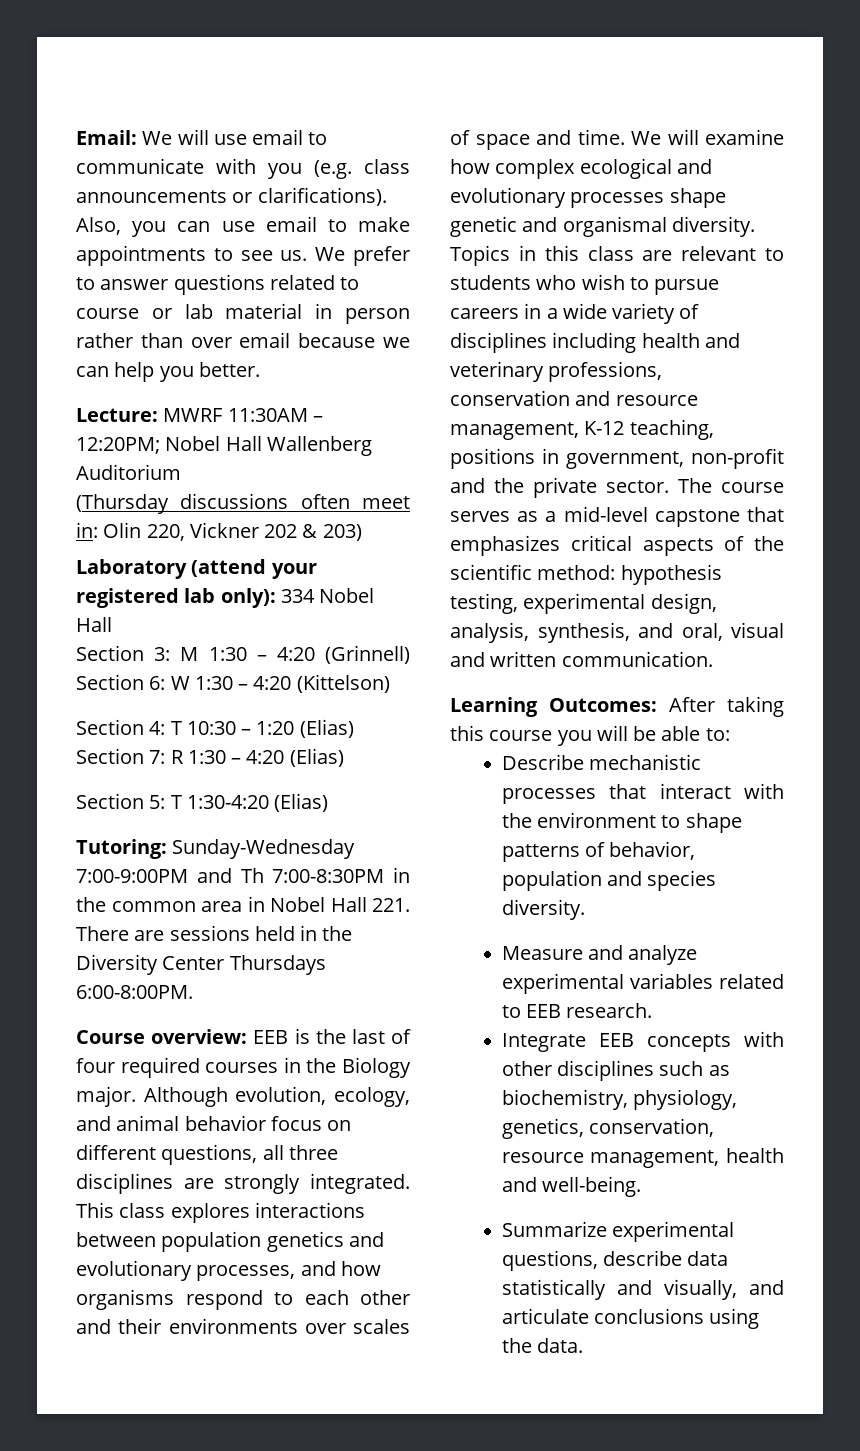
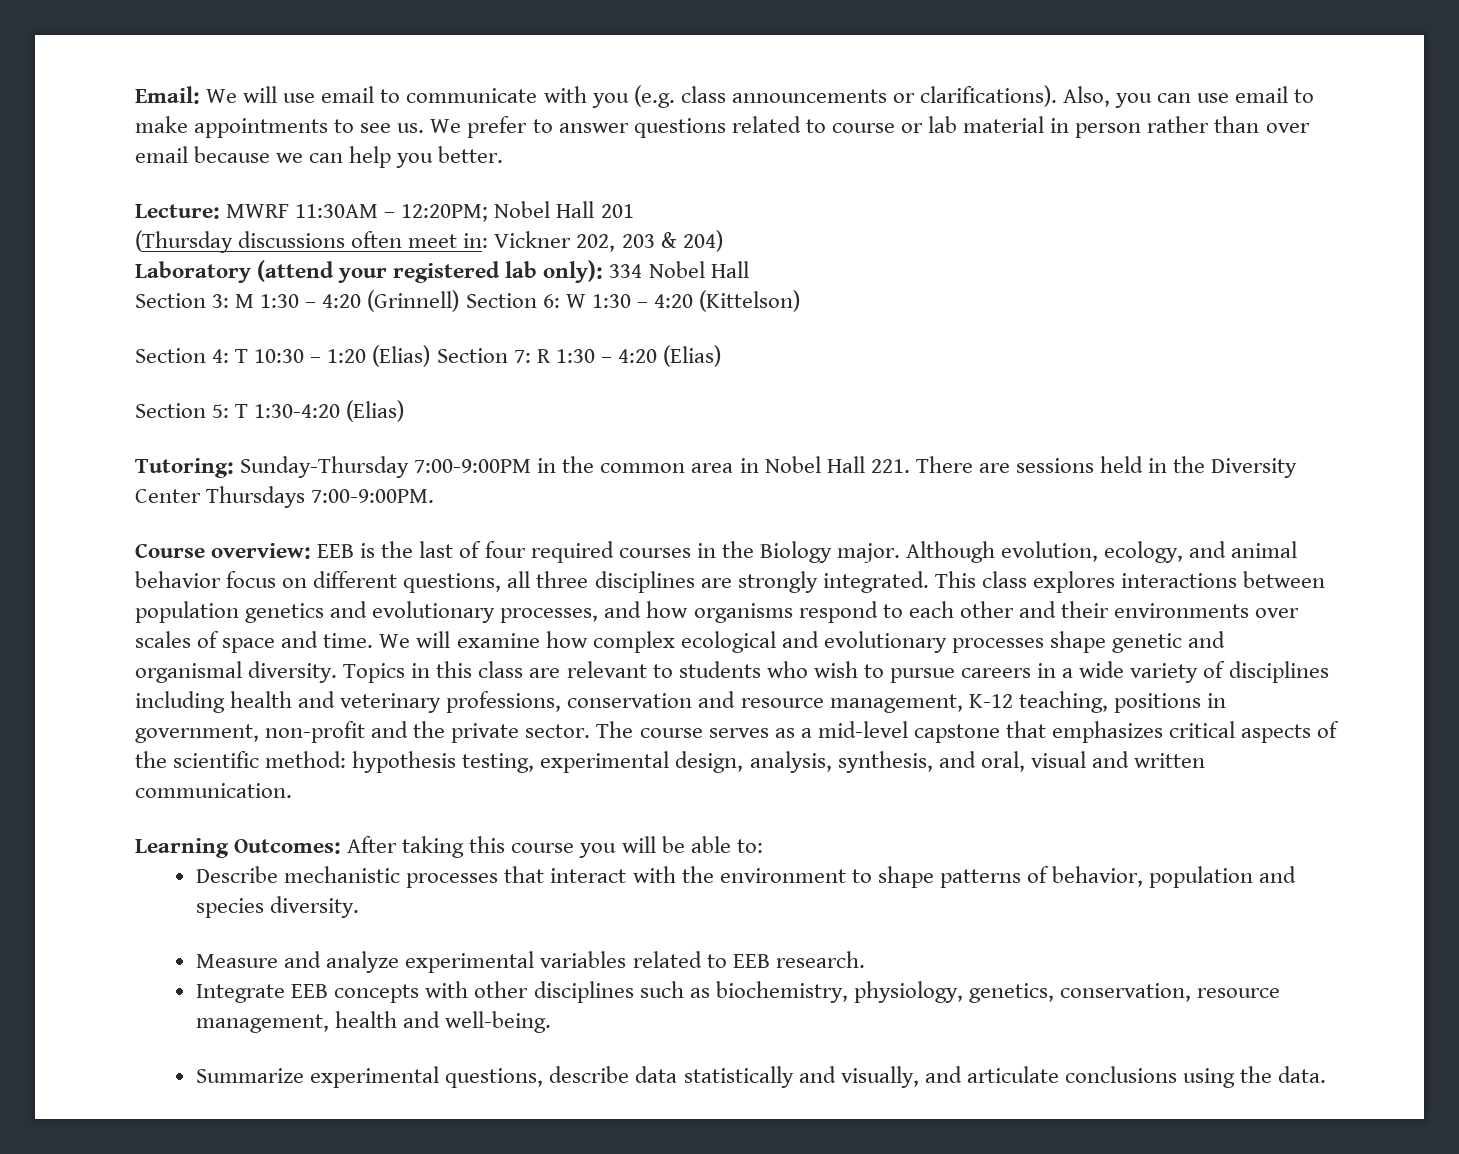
- Lecture: MWRF 11:30AM – 12:20PM; Nobel Hall Wallenberg Auditorium
+ Lecture: MWRF 11:30AM – 12:20PM; Nobel Hall 201
- (Thursday discussions often meet in: Olin 220, Vickner 202 & 203)
+ (Thursday discussions often meet in: Vickner 202, 203 & 204)
- Tutoring: Sunday-Wednesday 7:00-9:00PM and Th 7:00-8:30PM in the common area in Nobel Hall 221. There are sessions held in the Diversity Center Thursdays 6:00-8:00PM.
+ Tutoring: Sunday-Thursday 7:00-9:00PM in the common area in Nobel Hall 221. There are sessions held in the Diversity Center Thursdays 7:00-9:00PM.

